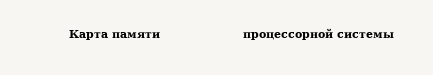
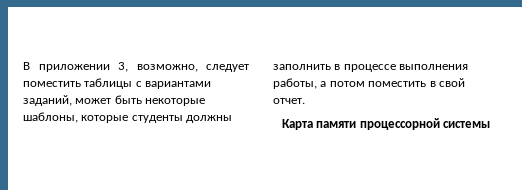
+ В приложении 3, возможно, следует поместить таблицы с вариантами заданий, может быть некоторые шаблоны, которые студенты должны заполнить в процессе выполнения работы, а потом поместить в свой отчет.

